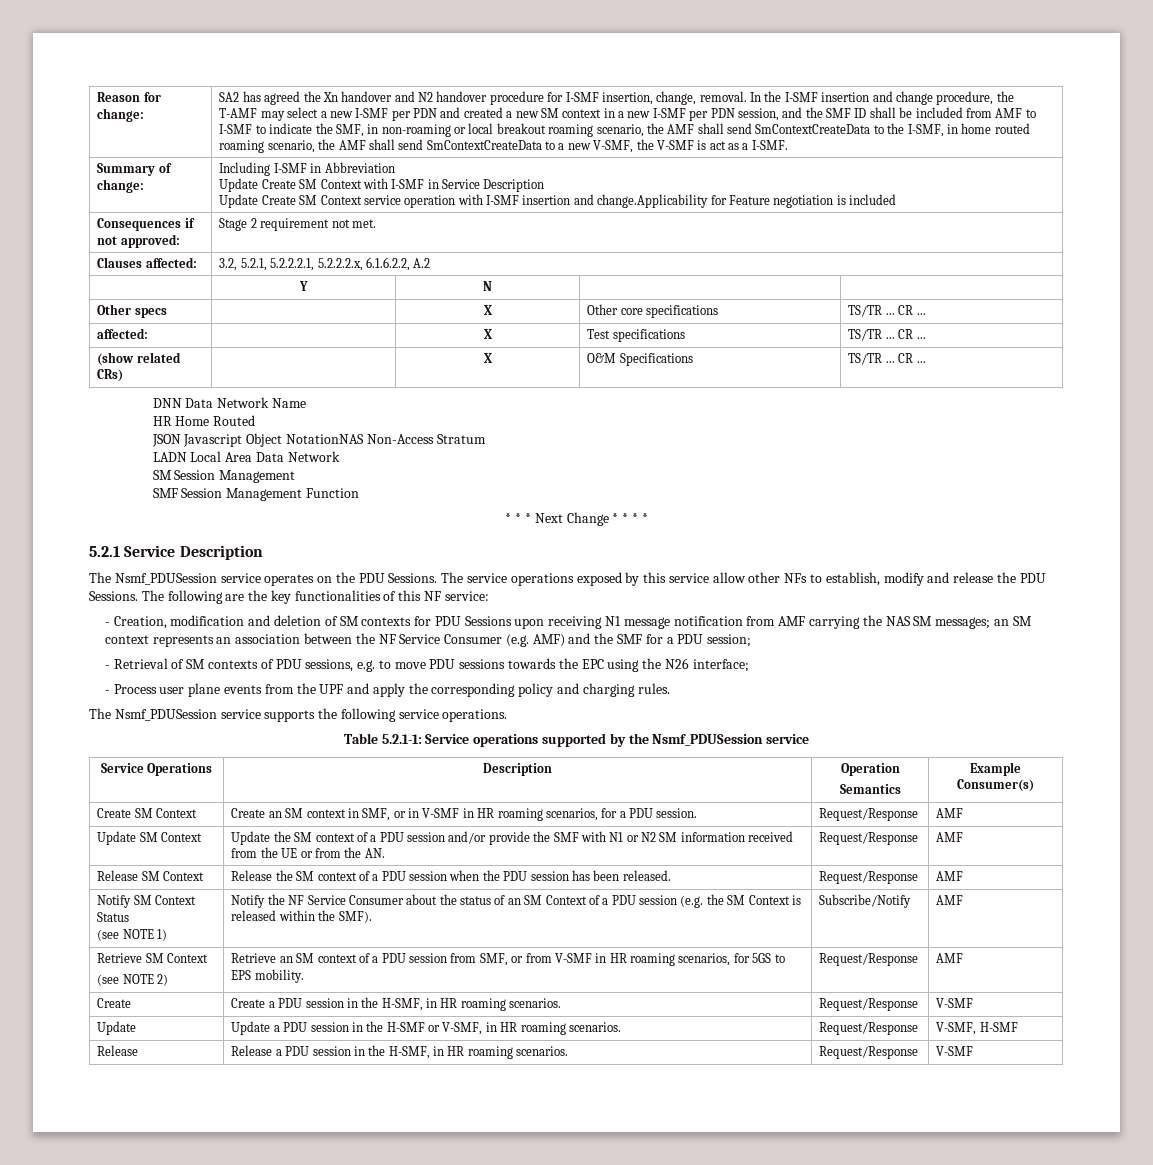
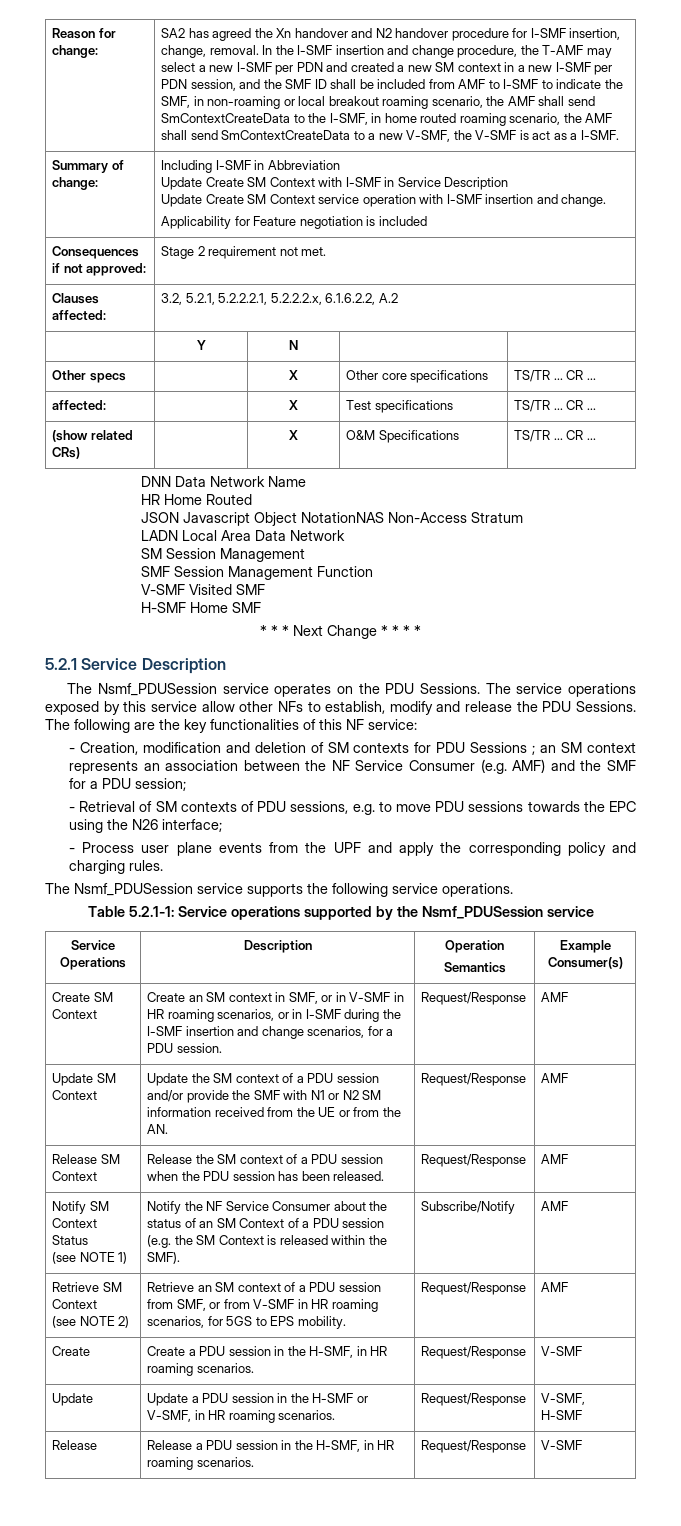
  Summary of change: | Including I-SMF in Abbreviation
  Update Create SM Context with I-SMF in Service Description
- Update Create SM Context service operation with I-SMF insertion and change.Applicability for Feature negotiation is included
+ Update Create SM Context service operation with I-SMF insertion and change.
+ Applicability for Feature negotiation is included
+ V-SMF Visited SMF
+ H-SMF Home SMF
- - Creation, modification and deletion of SM contexts for PDU Sessions upon receiving N1 message notification from AMF carrying the NAS SM messages; an SM context represents an association between the NF Service Consumer (e.g. AMF) and the SMF for a PDU session;
+ - Creation, modification and deletion of SM contexts for PDU Sessions ; an SM context represents an association between the NF Service Consumer (e.g. AMF) and the SMF for a PDU session;
- Create SM Context | Create an SM context in SMF, or in V-SMF in HR roaming scenarios, for a PDU session. | Request/Response | AMF
+ Create SM Context | Create an SM context in SMF, or in V-SMF in HR roaming scenarios, or in I-SMF during the I-SMF insertion and change scenarios, for a PDU session. | Request/Response | AMF

